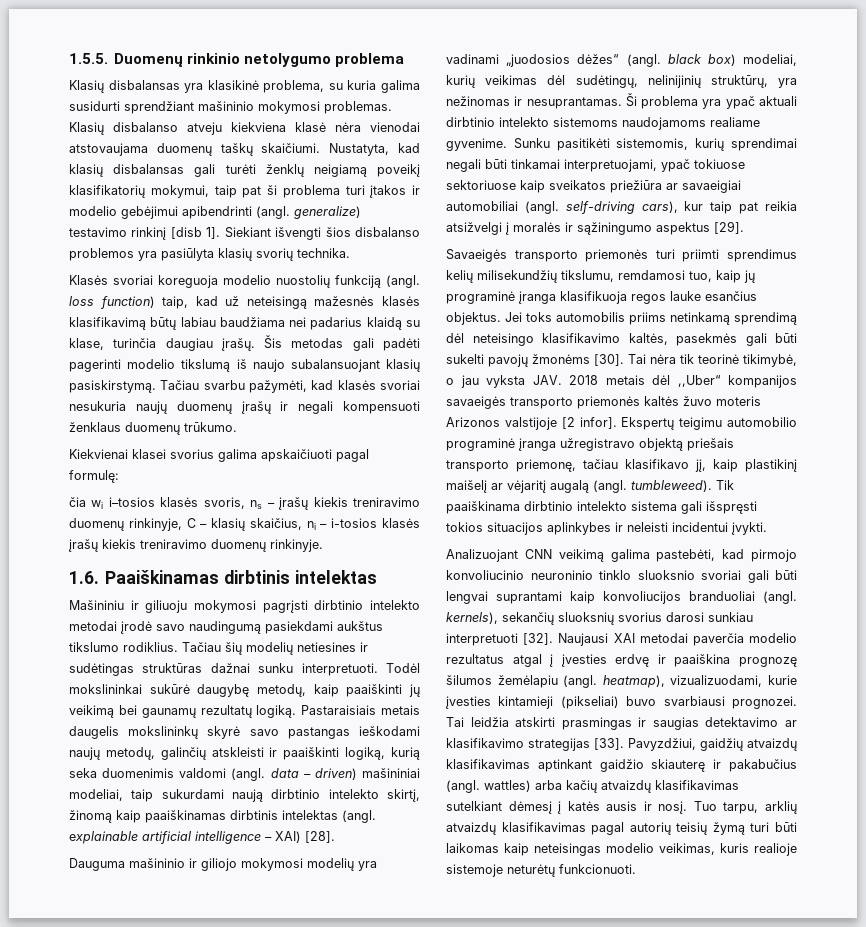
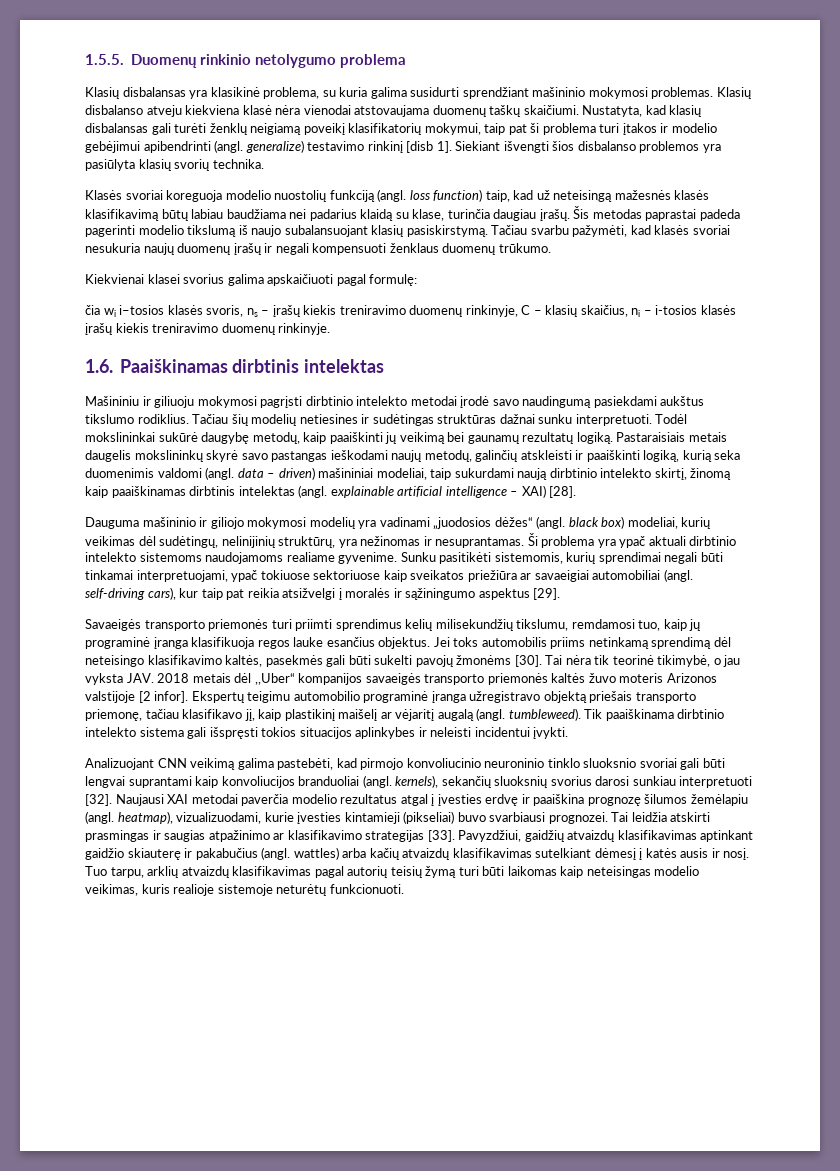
- Šis metodas gali padėti pagerinti modelio tikslumą iš naujo subalansuojant klasių pasiskirstymą.
+ Šis metodas paprastai padeda pagerinti modelio tikslumą iš naujo subalansuojant klasių pasiskirstymą.
- Tai leidžia atskirti prasmingas ir saugias detektavimo ar klasifikavimo strategijas [33].
+ Tai leidžia atskirti prasmingas ir saugias atpažinimo ar klasifikavimo strategijas [33].

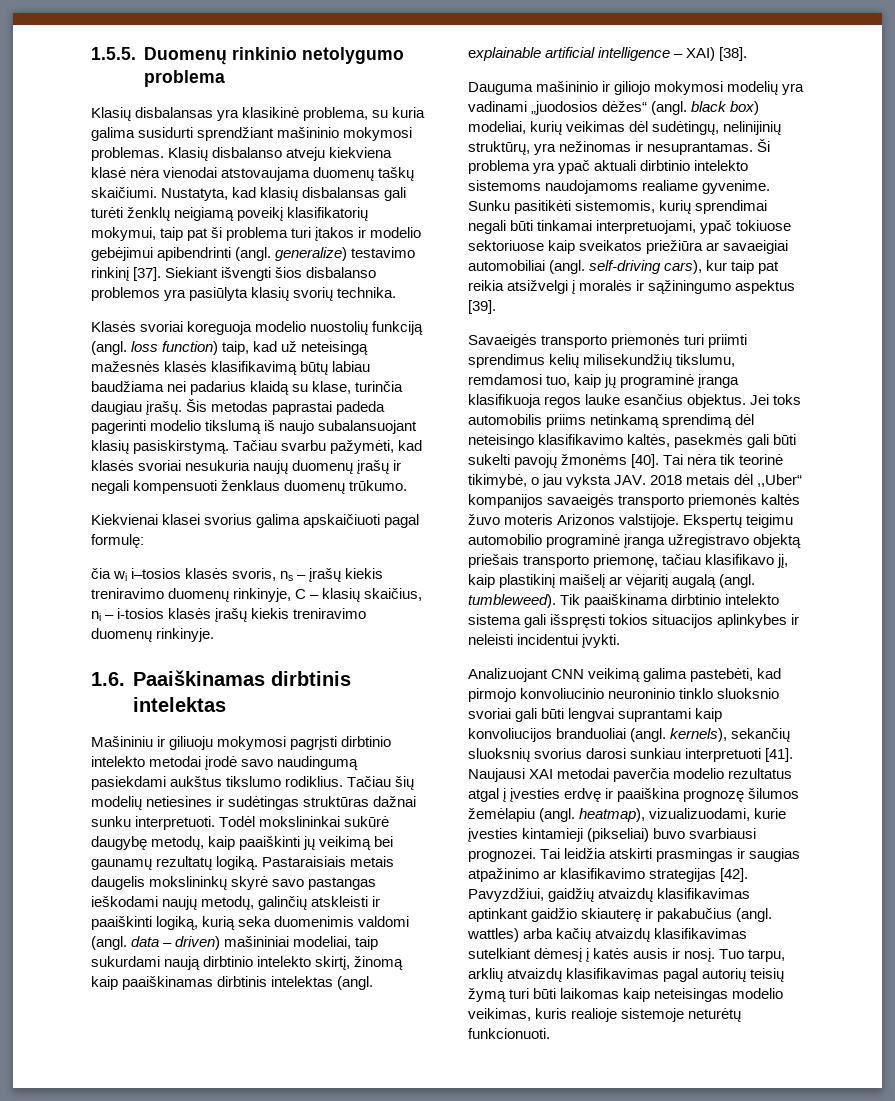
- Nustatyta, kad klasių disbalansas gali turėti ženklų neigiamą poveikį klasifikatorių mokymui, taip pat ši problema turi įtakos ir modelio gebėjimui apibendrinti (angl. generalize) testavimo rinkinį [disb 1].
+ Nustatyta, kad klasių disbalansas gali turėti ženklų neigiamą poveikį klasifikatorių mokymui, taip pat ši problema turi įtakos ir modelio gebėjimui apibendrinti (angl. generalize) testavimo rinkinį [37].
- Pastaraisiais metais daugelis mokslininkų skyrė savo pastangas ieškodami naujų metodų, galinčių atskleisti ir paaiškinti logiką, kurią seka duomenimis valdomi (angl. data – driven) mašininiai modeliai, taip sukurdami naują dirbtinio intelekto skirtį, žinomą kaip paaiškinamas dirbtinis intelektas (angl. explainable artificial intelligence – XAI) [28].
+ Pastaraisiais metais daugelis mokslininkų skyrė savo pastangas ieškodami naujų metodų, galinčių atskleisti ir paaiškinti logiką, kurią seka duomenimis valdomi (angl. data – driven) mašininiai modeliai, taip sukurdami naują dirbtinio intelekto skirtį, žinomą kaip paaiškinamas dirbtinis intelektas (angl. explainable artificial intelligence – XAI) [38].
- Sunku pasitikėti sistemomis, kurių sprendimai negali būti tinkamai interpretuojami, ypač tokiuose sektoriuose kaip sveikatos priežiūra ar savaeigiai automobiliai (angl. self-driving cars), kur taip pat reikia atsižvelgi į moralės ir sąžiningumo aspektus [29].
+ Sunku pasitikėti sistemomis, kurių sprendimai negali būti tinkamai interpretuojami, ypač tokiuose sektoriuose kaip sveikatos priežiūra ar savaeigiai automobiliai (angl. self-driving cars), kur taip pat reikia atsižvelgi į moralės ir sąžiningumo aspektus [39].
- Jei toks automobilis priims netinkamą sprendimą dėl neteisingo klasifikavimo kaltės, pasekmės gali būti sukelti pavojų žmonėms [30].
+ Jei toks automobilis priims netinkamą sprendimą dėl neteisingo klasifikavimo kaltės, pasekmės gali būti sukelti pavojų žmonėms [40].
- Tai nėra tik teorinė tikimybė, o jau vyksta JAV. 2018 metais dėl ,,Uber“ kompanijos savaeigės transporto priemonės kaltės žuvo moteris Arizonos valstijoje [2 infor].
+ Tai nėra tik teorinė tikimybė, o jau vyksta JAV. 2018 metais dėl ,,Uber“ kompanijos savaeigės transporto priemonės kaltės žuvo moteris Arizonos valstijoje.
- Analizuojant CNN veikimą galima pastebėti, kad pirmojo konvoliucinio neuroninio tinklo sluoksnio svoriai gali būti lengvai suprantami kaip konvoliucijos branduoliai (angl. kernels), sekančių sluoksnių svorius darosi sunkiau interpretuoti [32].
+ Analizuojant CNN veikimą galima pastebėti, kad pirmojo konvoliucinio neuroninio tinklo sluoksnio svoriai gali būti lengvai suprantami kaip konvoliucijos branduoliai (angl. kernels), sekančių sluoksnių svorius darosi sunkiau interpretuoti [41].
- Tai leidžia atskirti prasmingas ir saugias atpažinimo ar klasifikavimo strategijas [33].
+ Tai leidžia atskirti prasmingas ir saugias atpažinimo ar klasifikavimo strategijas [42].

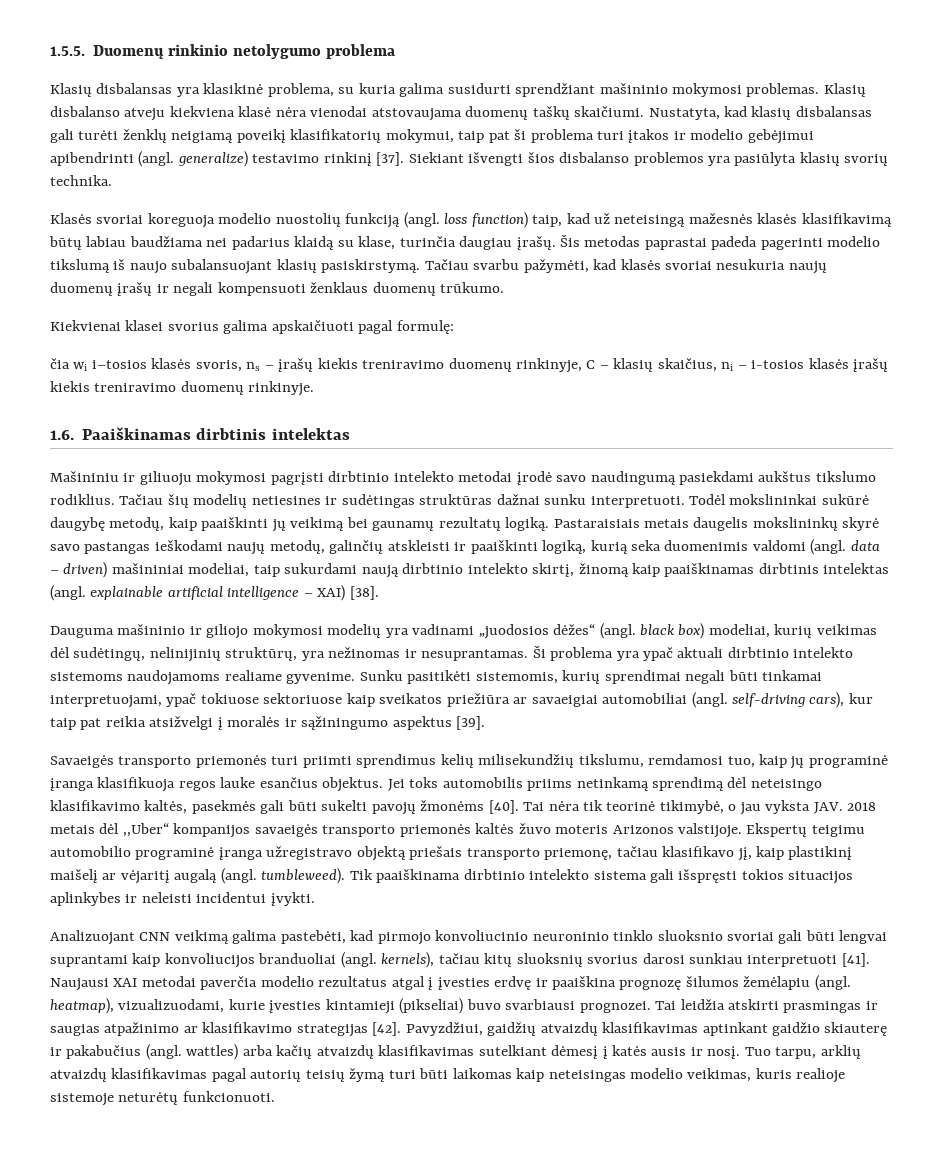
- Analizuojant CNN veikimą galima pastebėti, kad pirmojo konvoliucinio neuroninio tinklo sluoksnio svoriai gali būti lengvai suprantami kaip konvoliucijos branduoliai (angl. kernels), sekančių sluoksnių svorius darosi sunkiau interpretuoti [41].
+ Analizuojant CNN veikimą galima pastebėti, kad pirmojo konvoliucinio neuroninio tinklo sluoksnio svoriai gali būti lengvai suprantami kaip konvoliucijos branduoliai (angl. kernels), tačiau kitų sluoksnių svorius darosi sunkiau interpretuoti [41].

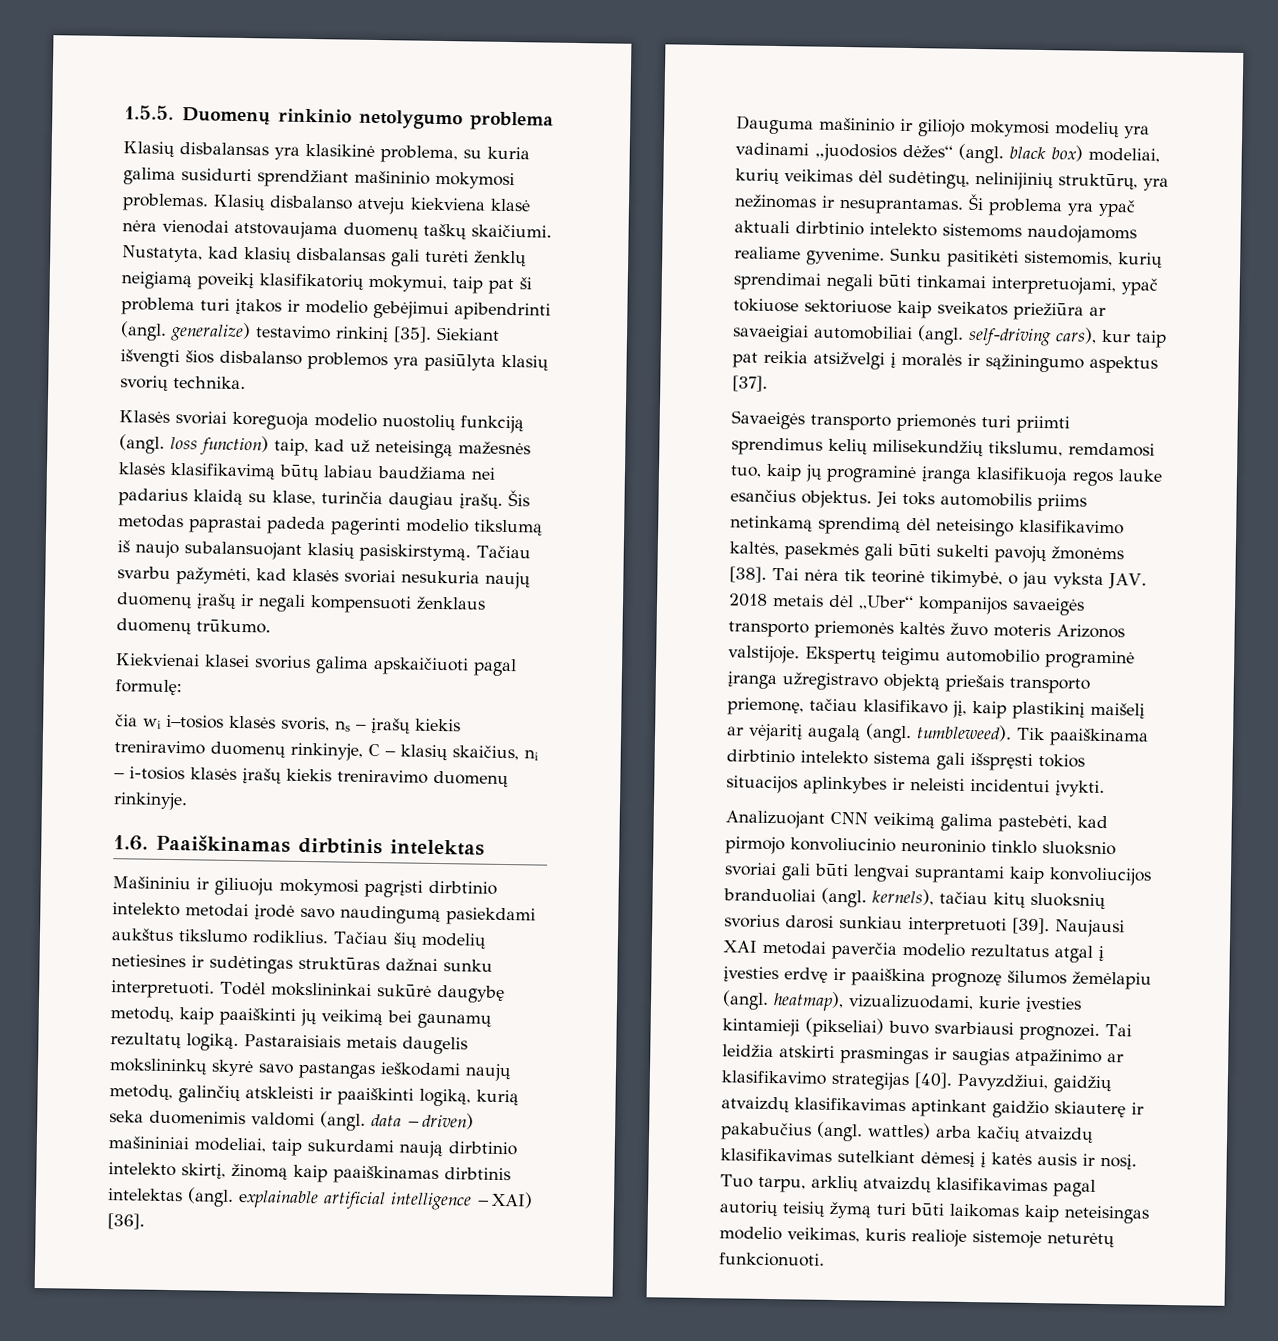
- Nustatyta, kad klasių disbalansas gali turėti ženklų neigiamą poveikį klasifikatorių mokymui, taip pat ši problema turi įtakos ir modelio gebėjimui apibendrinti (angl. generalize) testavimo rinkinį [37].
+ Nustatyta, kad klasių disbalansas gali turėti ženklų neigiamą poveikį klasifikatorių mokymui, taip pat ši problema turi įtakos ir modelio gebėjimui apibendrinti (angl. generalize) testavimo rinkinį [35].
- Pastaraisiais metais daugelis mokslininkų skyrė savo pastangas ieškodami naujų metodų, galinčių atskleisti ir paaiškinti logiką, kurią seka duomenimis valdomi (angl. data – driven) mašininiai modeliai, taip sukurdami naują dirbtinio intelekto skirtį, žinomą kaip paaiškinamas dirbtinis intelektas (angl. explainable artificial intelligence – XAI) [38].
+ Pastaraisiais metais daugelis mokslininkų skyrė savo pastangas ieškodami naujų metodų, galinčių atskleisti ir paaiškinti logiką, kurią seka duomenimis valdomi (angl. data – driven) mašininiai modeliai, taip sukurdami naują dirbtinio intelekto skirtį, žinomą kaip paaiškinamas dirbtinis intelektas (angl. explainable artificial intelligence – XAI) [36].
- Sunku pasitikėti sistemomis, kurių sprendimai negali būti tinkamai interpretuojami, ypač tokiuose sektoriuose kaip sveikatos priežiūra ar savaeigiai automobiliai (angl. self-driving cars), kur taip pat reikia atsižvelgi į moralės ir sąžiningumo aspektus [39].
+ Sunku pasitikėti sistemomis, kurių sprendimai negali būti tinkamai interpretuojami, ypač tokiuose sektoriuose kaip sveikatos priežiūra ar savaeigiai automobiliai (angl. self-driving cars), kur taip pat reikia atsižvelgi į moralės ir sąžiningumo aspektus [37].
- Jei toks automobilis priims netinkamą sprendimą dėl neteisingo klasifikavimo kaltės, pasekmės gali būti sukelti pavojų žmonėms [40].
+ Jei toks automobilis priims netinkamą sprendimą dėl neteisingo klasifikavimo kaltės, pasekmės gali būti sukelti pavojų žmonėms [38].
- Analizuojant CNN veikimą galima pastebėti, kad pirmojo konvoliucinio neuroninio tinklo sluoksnio svoriai gali būti lengvai suprantami kaip konvoliucijos branduoliai (angl. kernels), tačiau kitų sluoksnių svorius darosi sunkiau interpretuoti [41].
+ Analizuojant CNN veikimą galima pastebėti, kad pirmojo konvoliucinio neuroninio tinklo sluoksnio svoriai gali būti lengvai suprantami kaip konvoliucijos branduoliai (angl. kernels), tačiau kitų sluoksnių svorius darosi sunkiau interpretuoti [39].
- Tai leidžia atskirti prasmingas ir saugias atpažinimo ar klasifikavimo strategijas [42].
+ Tai leidžia atskirti prasmingas ir saugias atpažinimo ar klasifikavimo strategijas [40].

